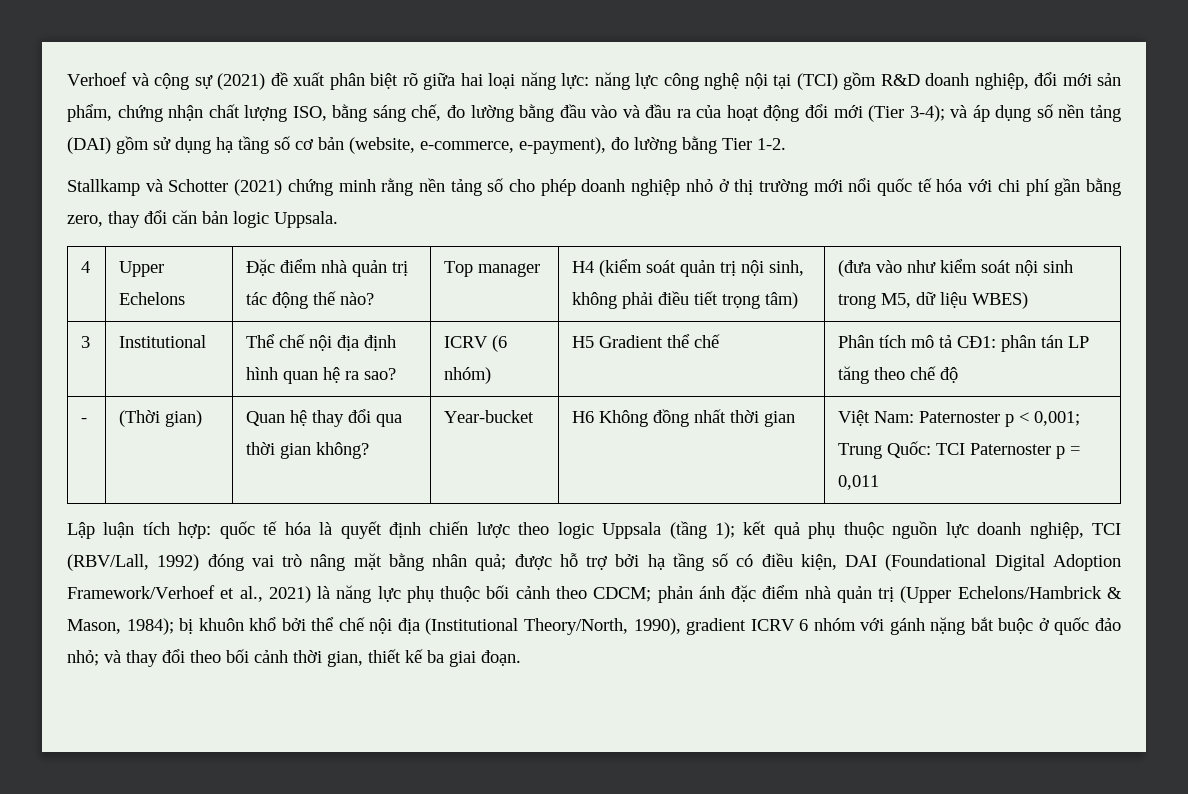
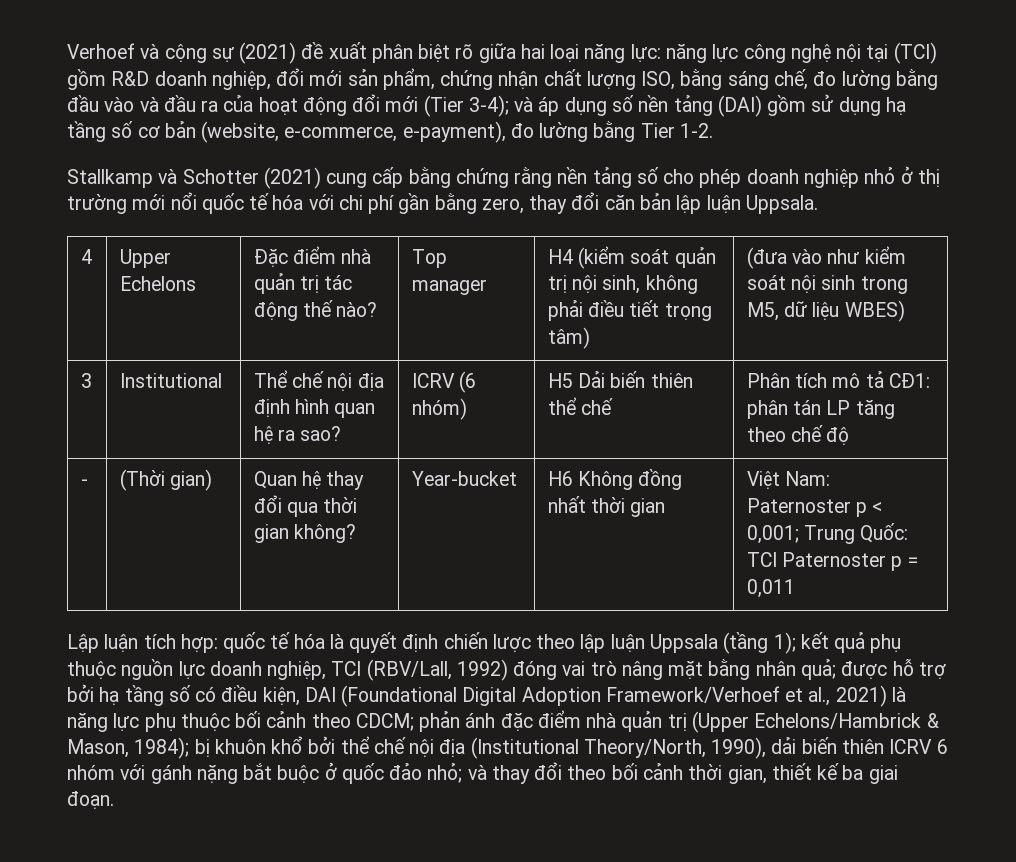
- Stallkamp và Schotter (2021) chứng minh rằng nền tảng số cho phép doanh nghiệp nhỏ ở thị trường mới nổi quốc tế hóa với chi phí gần bằng zero, thay đổi căn bản logic Uppsala.
+ Stallkamp và Schotter (2021) cung cấp bằng chứng rằng nền tảng số cho phép doanh nghiệp nhỏ ở thị trường mới nổi quốc tế hóa với chi phí gần bằng zero, thay đổi căn bản lập luận Uppsala.
- 3 | Institutional | Thể chế nội địa định hình quan hệ ra sao? | ICRV (6 nhóm) | H5 Gradient thể chế | Phân tích mô tả CĐ1: phân tán LP tăng theo chế độ
+ 3 | Institutional | Thể chế nội địa định hình quan hệ ra sao? | ICRV (6 nhóm) | H5 Dải biến thiên thể chế | Phân tích mô tả CĐ1: phân tán LP tăng theo chế độ
- quốc tế hóa là quyết định chiến lược theo logic Uppsala (tầng 1);
+ quốc tế hóa là quyết định chiến lược theo lập luận Uppsala (tầng 1);
- bị khuôn khổ bởi thể chế nội địa (Institutional Theory/North, 1990), gradient ICRV 6 nhóm với gánh nặng bắt buộc ở quốc đảo nhỏ;
+ bị khuôn khổ bởi thể chế nội địa (Institutional Theory/North, 1990), dải biến thiên ICRV 6 nhóm với gánh nặng bắt buộc ở quốc đảo nhỏ;

